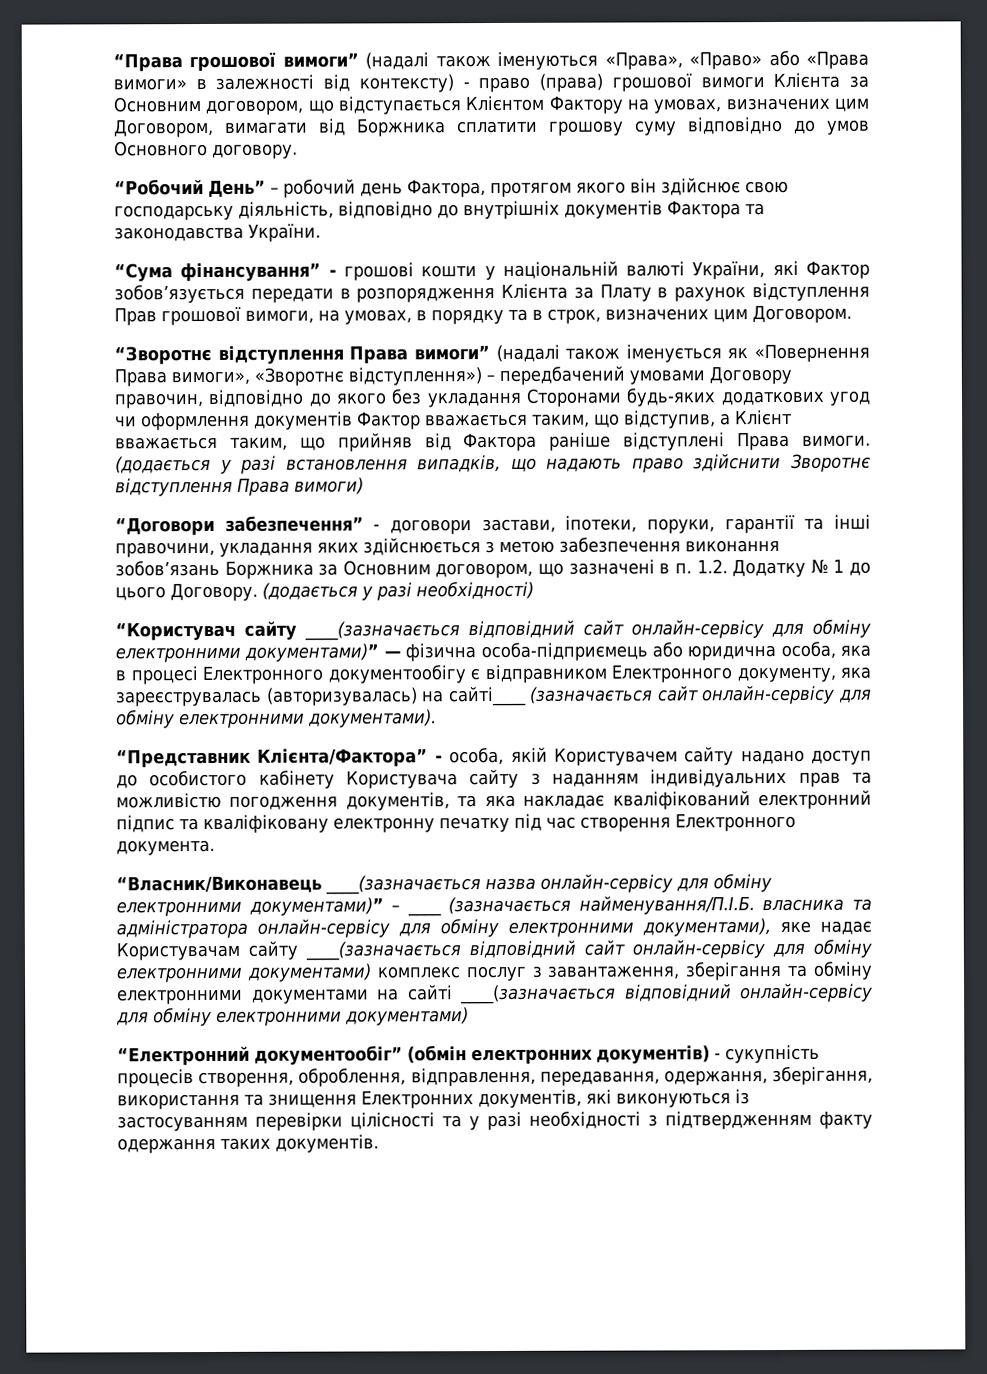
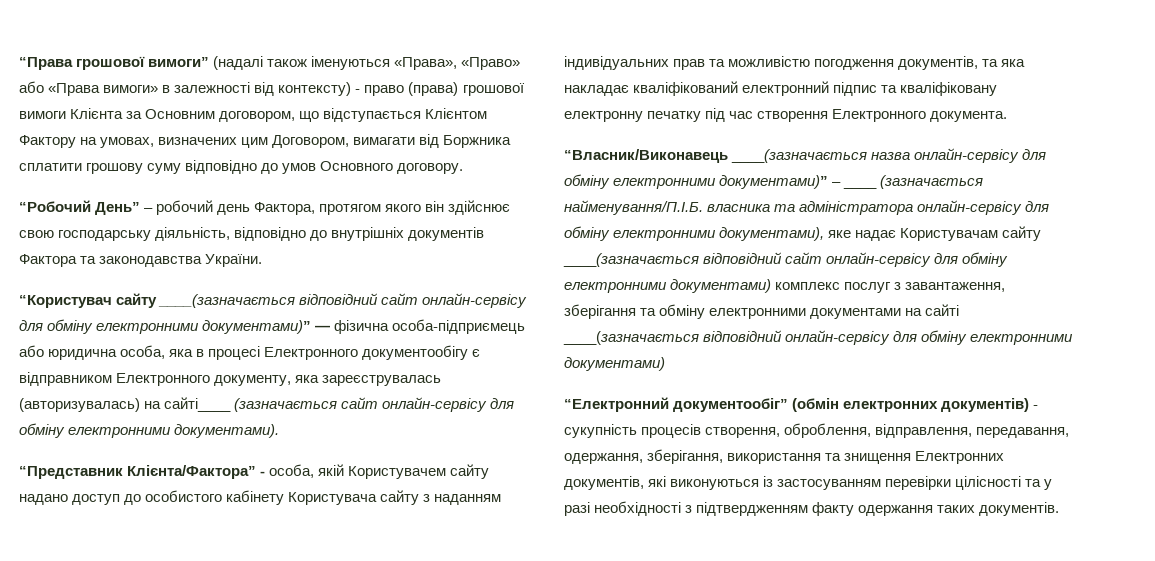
- “Сума фінансування” - грошові кошти у національній валюті України, які Фактор зобов’язується передати в розпорядження Клієнта за Плату в рахунок відступлення Прав грошової вимоги, на умовах, в порядку та в строк, визначених цим Договором.
- “Зворотнє відступлення Права вимоги” (надалі також іменується як «Повернення Права вимоги», «Зворотнє відступлення») – передбачений умовами Договору правочин, відповідно до якого без укладання Сторонами будь-яких додаткових угод чи оформлення документів Фактор вважається таким, що відступив, а Клієнт вважається таким, що прийняв від Фактора раніше відступлені Права вимоги. (додається у разі встановлення випадків, що надають право здійснити Зворотнє відступлення Права вимоги)
- “Договори забезпечення” - договори застави, іпотеки, поруки, гарантії та інші правочини, укладання яких здійснюється з метою забезпечення виконання зобов’язань Боржника за Основним договором, що зазначені в п. 1.2. Додатку № 1 до цього Договору. (додається у разі необхідності)

